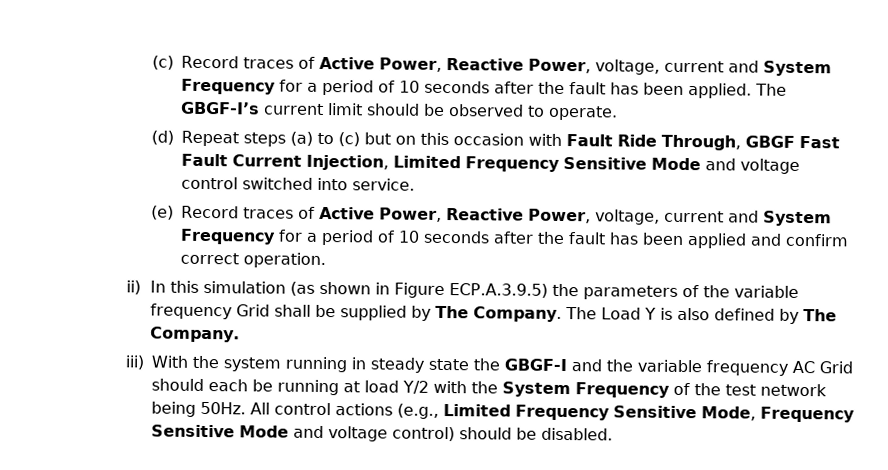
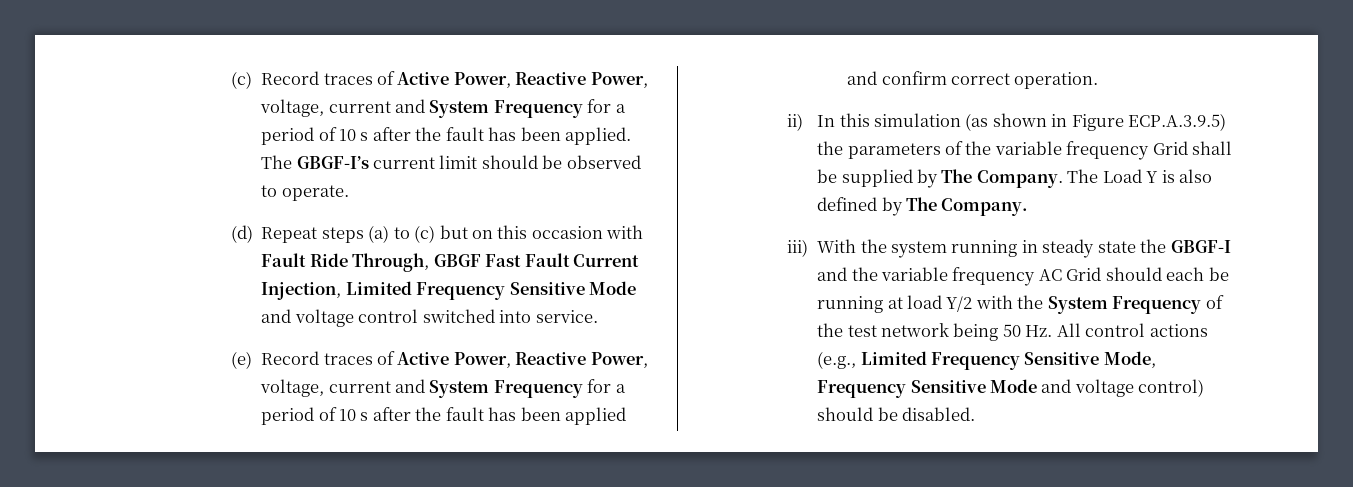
- (c) Record traces of Active Power, Reactive Power, voltage, current and System Frequency for a period of 10 seconds after the fault has been applied.
+ (c) Record traces of Active Power, Reactive Power, voltage, current and System Frequency for a period of 10 s after the fault has been applied.
- (e) Record traces of Active Power, Reactive Power, voltage, current and System Frequency for a period of 10 seconds after the fault has been applied and confirm correct operation.
+ (e) Record traces of Active Power, Reactive Power, voltage, current and System Frequency for a period of 10 s after the fault has been applied and confirm correct operation.
- iii) With the system running in steady state the GBGF-I and the variable frequency AC Grid should each be running at load Y/2 with the System Frequency of the test network being 50Hz. All control actions (e.g., Limited Frequency Sensitive Mode, Frequency Sensitive Mode and voltage control) should be disabled.
+ iii) With the system running in steady state the GBGF-I and the variable frequency AC Grid should each be running at load Y/2 with the System Frequency of the test network being 50 Hz. All control actions (e.g., Limited Frequency Sensitive Mode, Frequency Sensitive Mode and voltage control) should be disabled.

